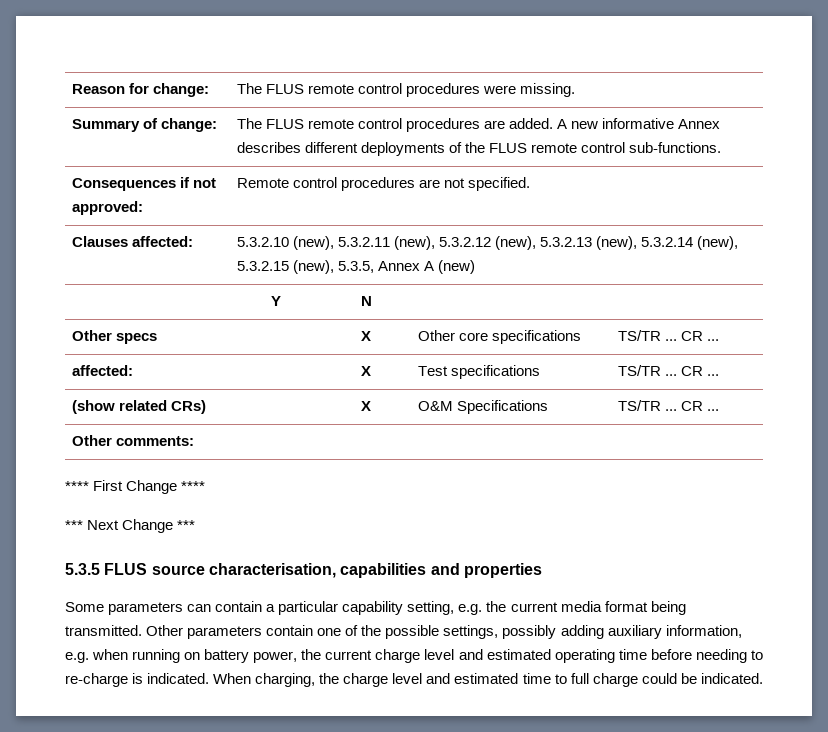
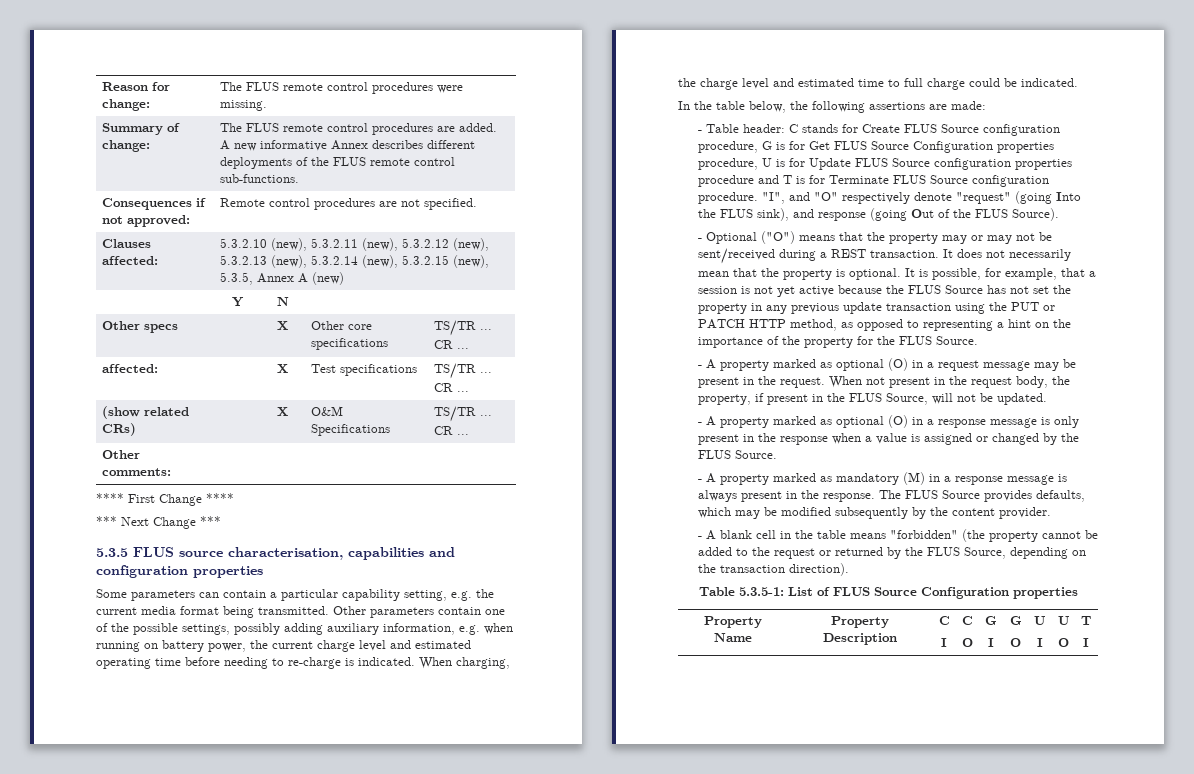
- 5.3.5 FLUS source characterisation, capabilities and properties
+ 5.3.5 FLUS source characterisation, capabilities and configuration properties
+ In the table below, the following assertions are made:
+ - Table header: C stands for Create FLUS Source configuration procedure, G is for Get FLUS Source Configuration properties procedure, U is for Update FLUS Source configuration properties procedure and T is for Terminate FLUS Source configuration procedure. "I", and "O" respectively denote "request" (going Into the FLUS sink), and response (going Out of the FLUS Source).
+ - Optional ("O") means that the property may or may not be sent/received during a REST transaction. It does not necessarily mean that the property is optional. It is possible, for example, that a session is not yet active because the FLUS Source has not set the property in any previous update transaction using the PUT or PATCH HTTP method, as opposed to representing a hint on the importance of the property for the FLUS Source.
+ - A property marked as optional (O) in a request message may be present in the request. When not present in the request body, the property, if present in the FLUS Source, will not be updated.
+ - A property marked as optional (O) in a response message is only present in the response when a value is assigned or changed by the FLUS Source.
+ - A property marked as mandatory (M) in a response message is always present in the response. The FLUS Source provides defaults, which may be modified subsequently by the content provider.
+ - A blank cell in the table means "forbidden" (the property cannot be added to the request or returned by the FLUS Source, depending on the transaction direction).
+ Table 5.3.5-1: List of FLUS Source Configuration properties
+ Property Name | Property Description | C
+ I | C
+ O | G
+ I | G
+ O | U
+ I | U
+ O | T
+ I

